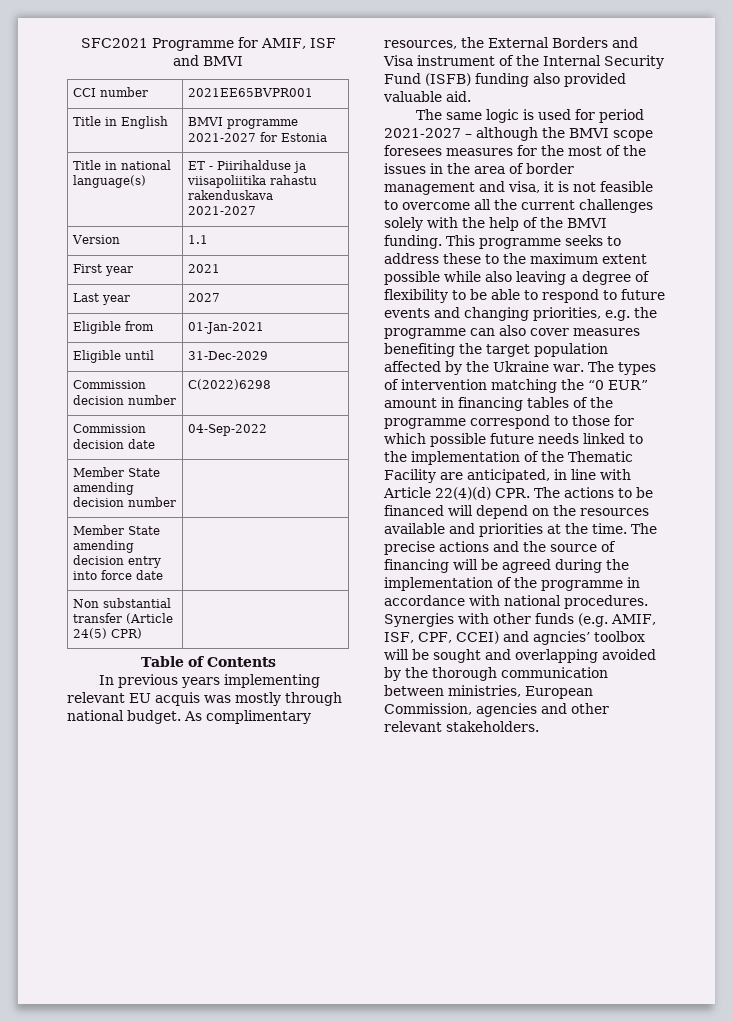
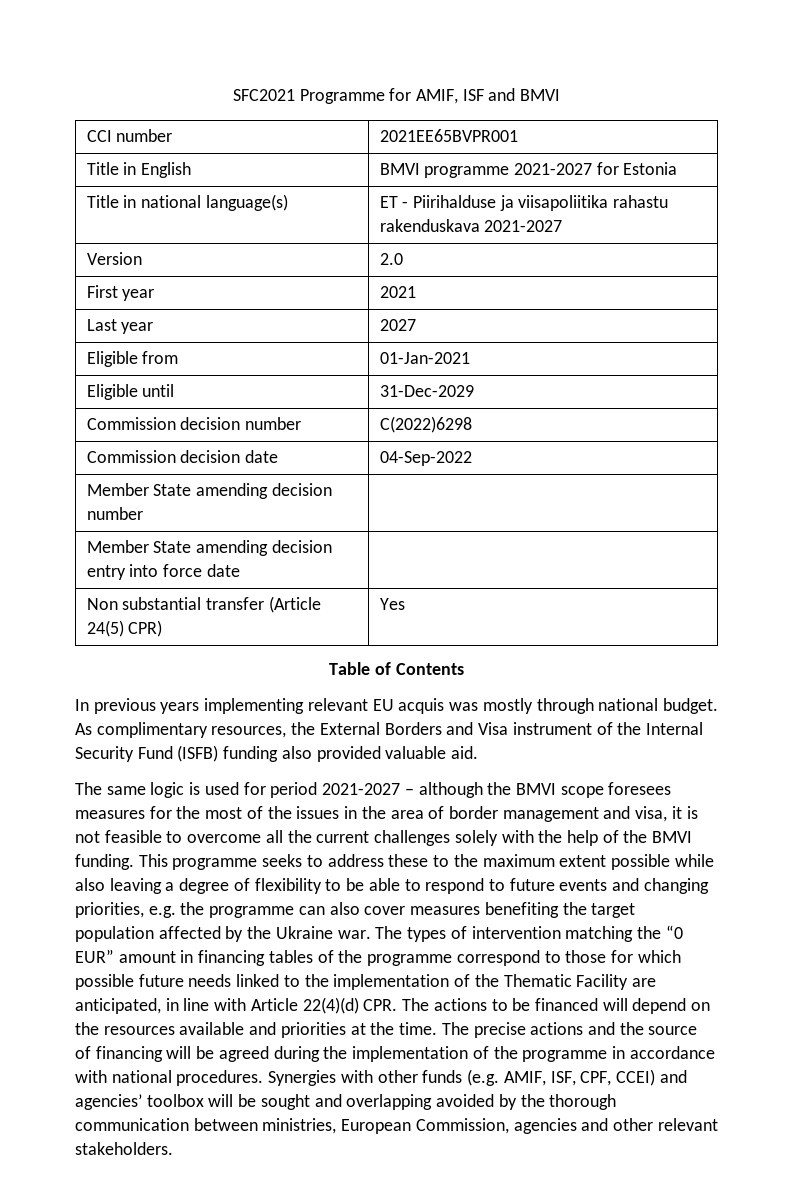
- Version | 1.1
+ Version | 2.0
- Non substantial transfer (Article 24(5) CPR) |
+ Non substantial transfer (Article 24(5) CPR) | Yes
- Synergies with other funds (e.g. AMIF, ISF, CPF, CCEI) and agncies’ toolbox will be sought and overlapping avoided by the thorough communication between ministries, European Commission, agencies and other relevant stakeholders.
+ Synergies with other funds (e.g. AMIF, ISF, CPF, CCEI) and agencies’ toolbox will be sought and overlapping avoided by the thorough communication between ministries, European Commission, agencies and other relevant stakeholders.

